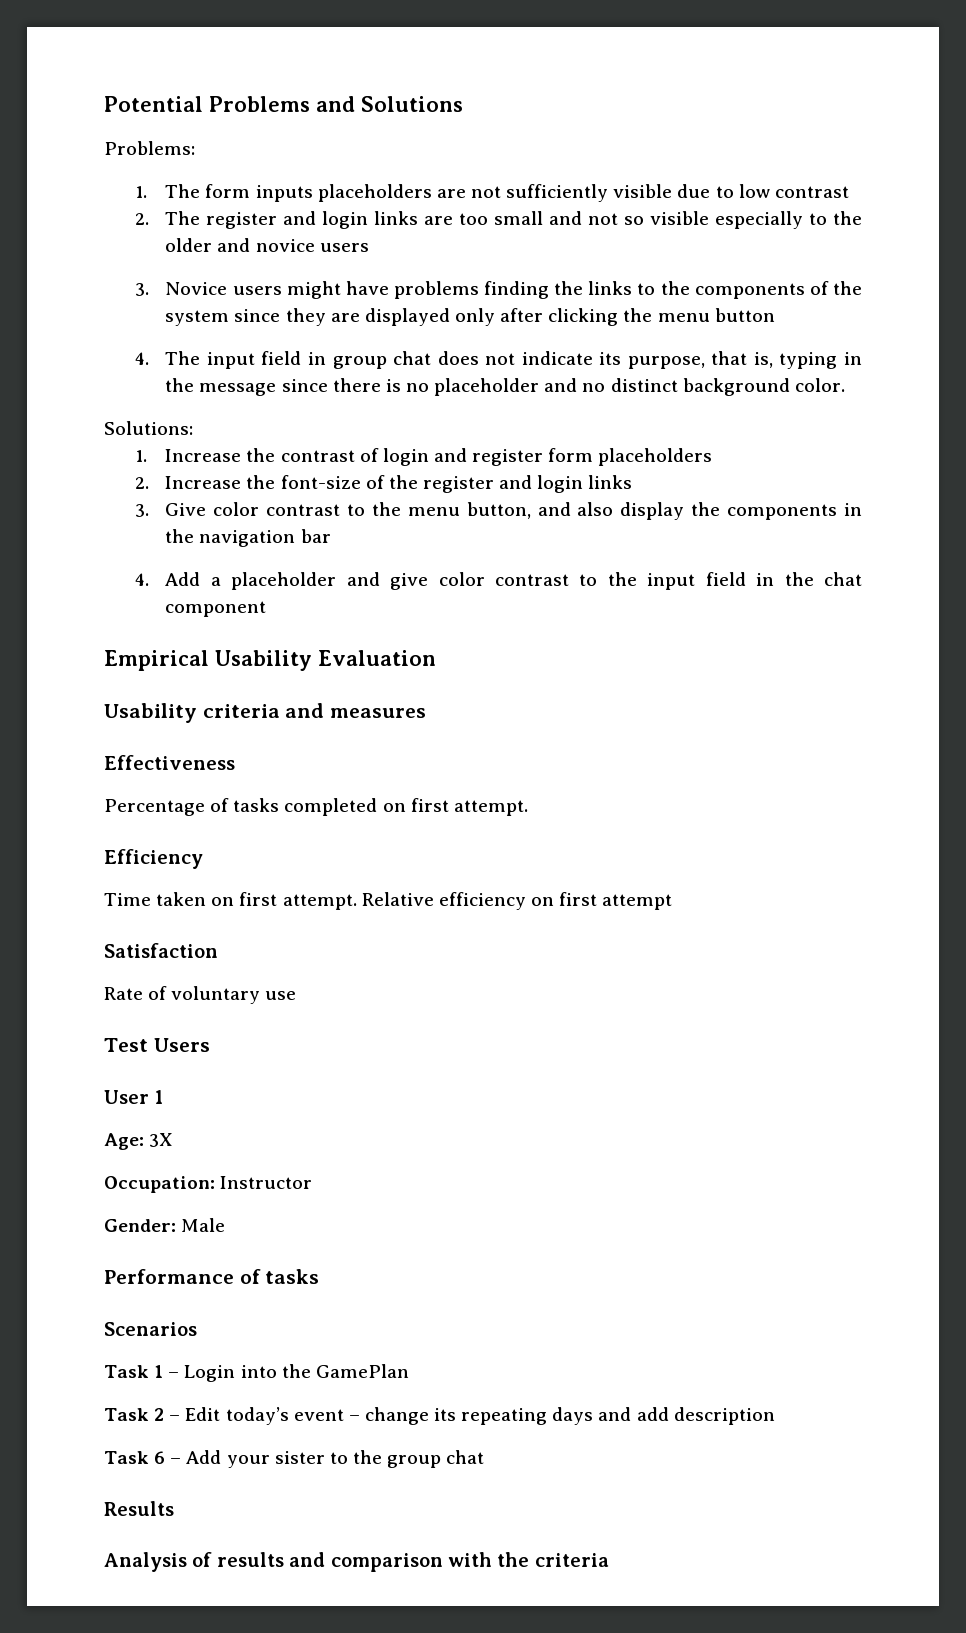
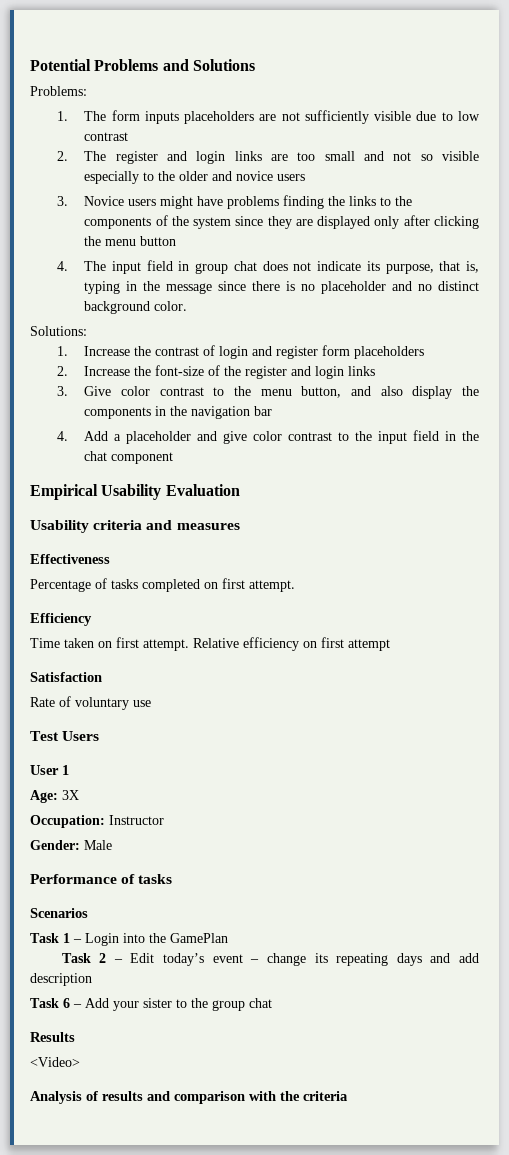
+ <Video>

